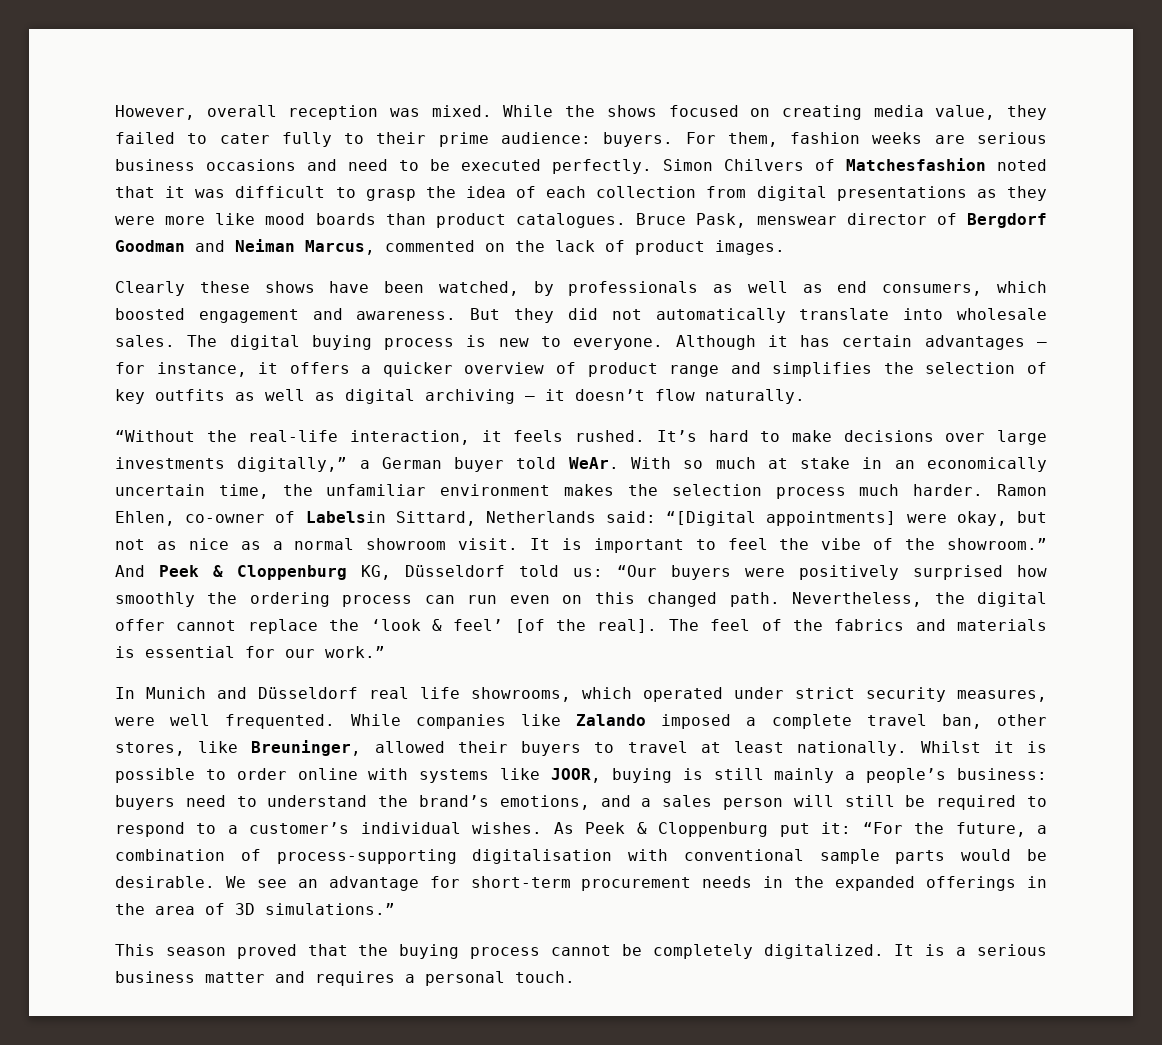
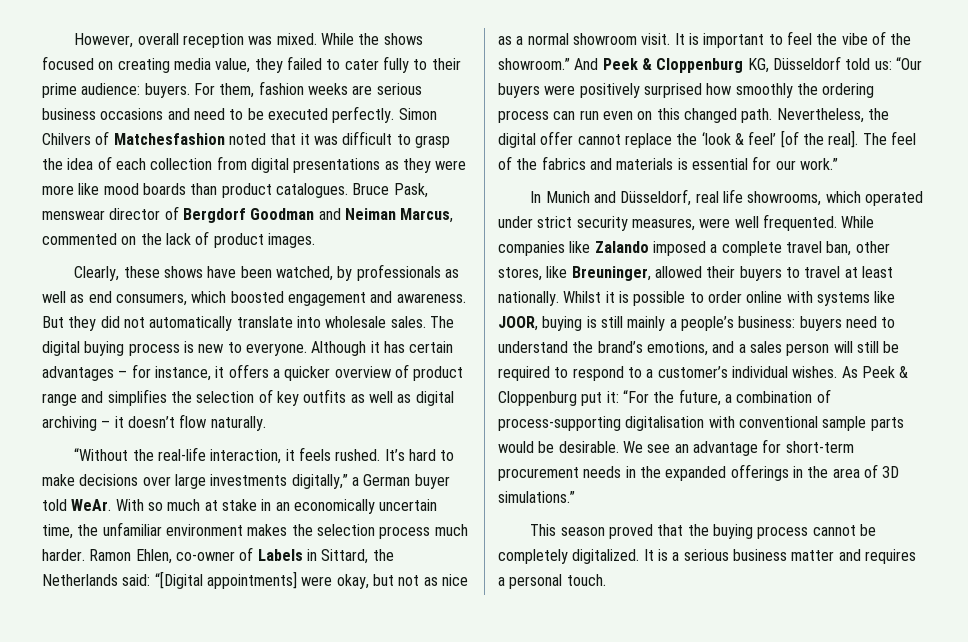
- Clearly these shows have been watched, by professionals as well as end consumers, which boosted engagement and awareness.
+ Clearly, these shows have been watched, by professionals as well as end consumers, which boosted engagement and awareness.
- Ramon Ehlen, co-owner of Labelsin Sittard, Netherlands said: “[Digital appointments] were okay, but not as nice as a normal showroom visit.
+ Ramon Ehlen, co-owner of Labels in Sittard, the Netherlands said: “[Digital appointments] were okay, but not as nice as a normal showroom visit.
- In Munich and Düsseldorf real life showrooms, which operated under strict security measures, were well frequented.
+ In Munich and Düsseldorf, real life showrooms, which operated under strict security measures, were well frequented.

